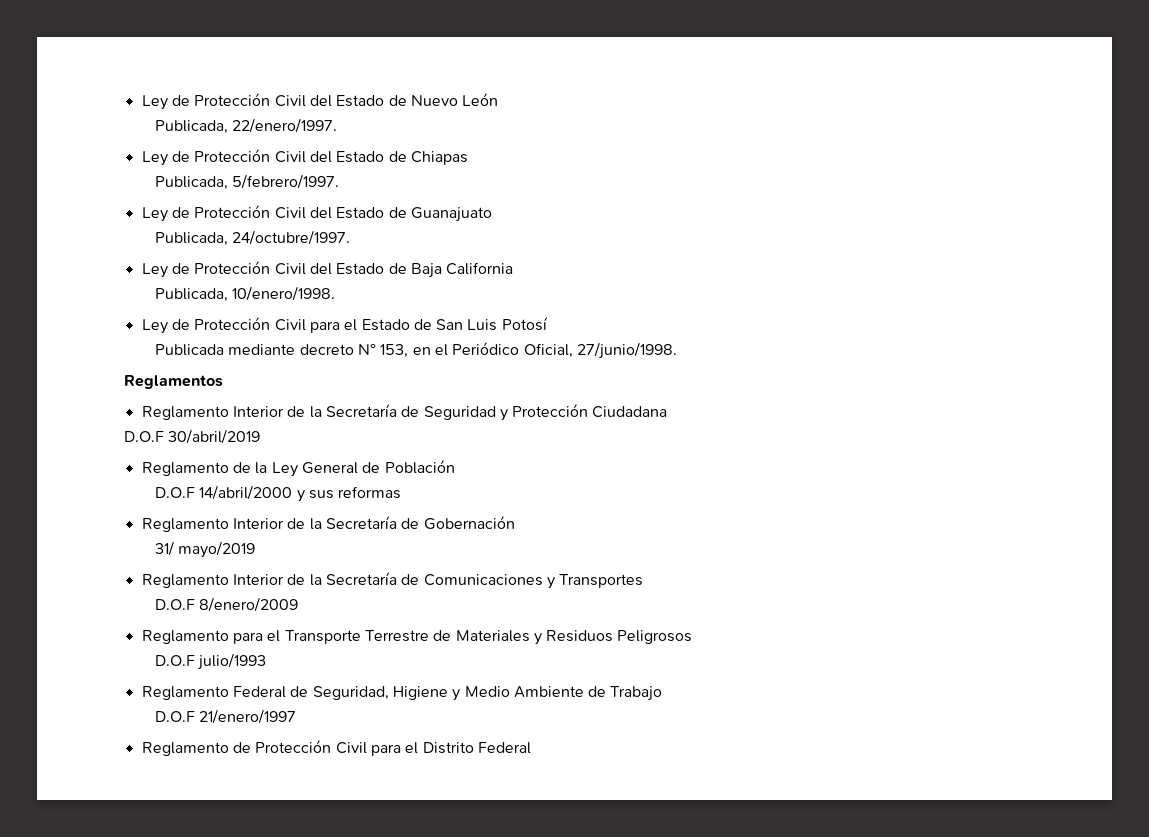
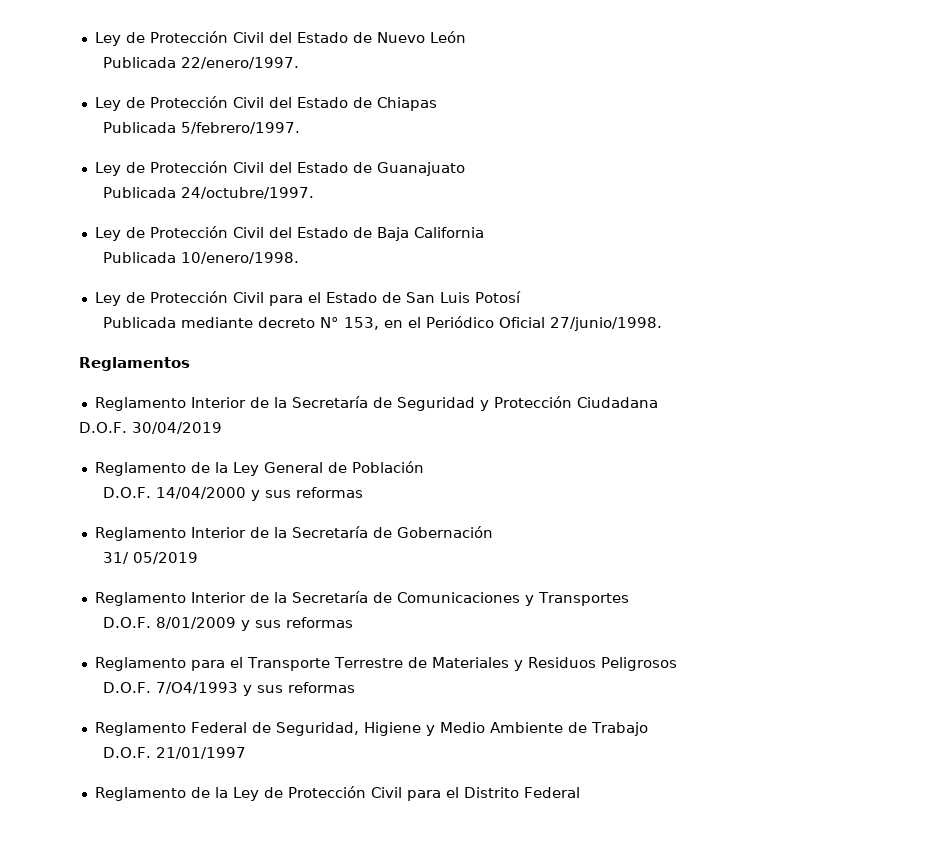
- Publicada, 22/enero/1997.
+ Publicada 22/enero/1997.
- Publicada, 5/febrero/1997.
+ Publicada 5/febrero/1997.
- Publicada, 24/octubre/1997.
+ Publicada 24/octubre/1997.
- Publicada, 10/enero/1998.
+ Publicada 10/enero/1998.
- Publicada mediante decreto N° 153, en el Periódico Oficial, 27/junio/1998.
+ Publicada mediante decreto N° 153, en el Periódico Oficial 27/junio/1998.
- D.O.F 30/abril/2019
+ D.O.F. 30/04/2019
- D.O.F 14/abril/2000 y sus reformas
+ D.O.F. 14/04/2000 y sus reformas
- 31/ mayo/2019
+ 31/ 05/2019
- D.O.F 8/enero/2009
+ D.O.F. 8/01/2009 y sus reformas
- D.O.F julio/1993
+ D.O.F. 7/O4/1993 y sus reformas
- D.O.F 21/enero/1997
- Reglamento de Protección Civil para el Distrito Federal
+ D.O.F. 21/01/1997
+ Reglamento de la Ley de Protección Civil para el Distrito Federal

